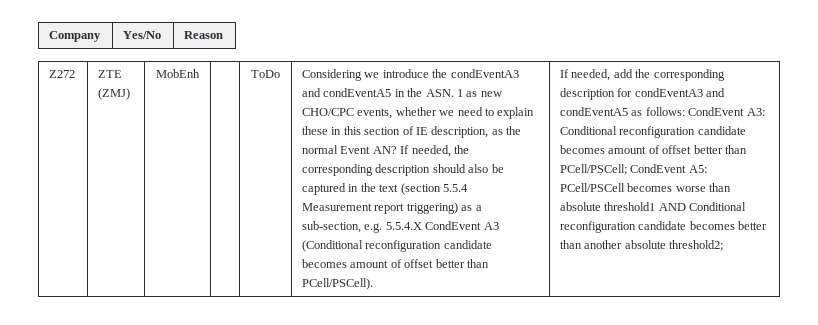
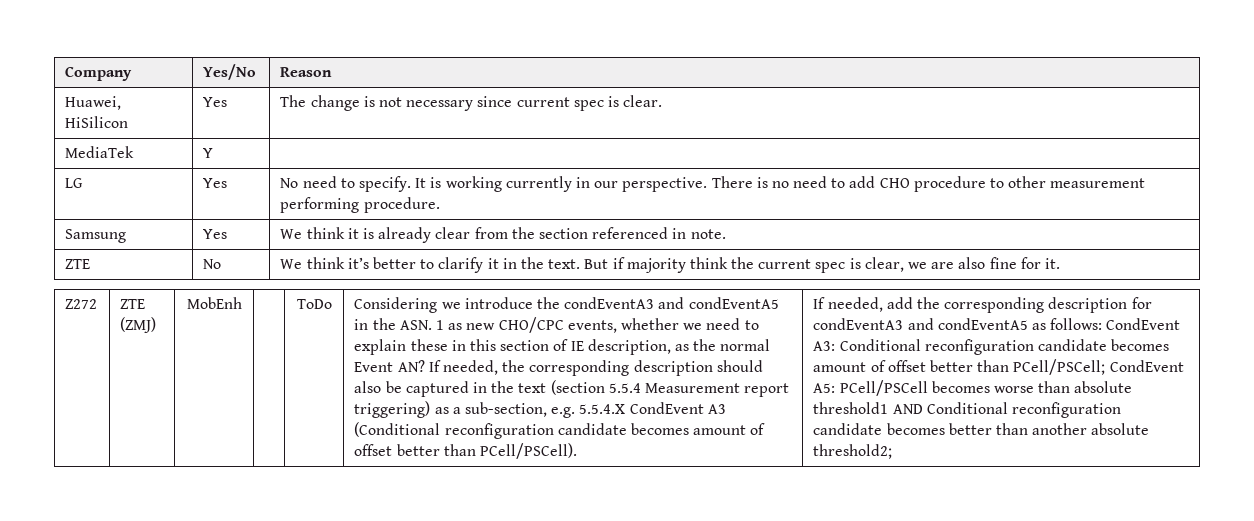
+ Huawei, HiSilicon | Yes | The change is not necessary since current spec is clear.
+ MediaTek | Y |
+ LG | Yes | No need to specify. It is working currently in our perspective. There is no need to add CHO procedure to other measurement performing procedure.
+ Samsung | Yes | We think it is already clear from the section referenced in note.
+ ZTE | No | We think it’s better to clarify it in the text. But if majority think the current spec is clear, we are also fine for it.

